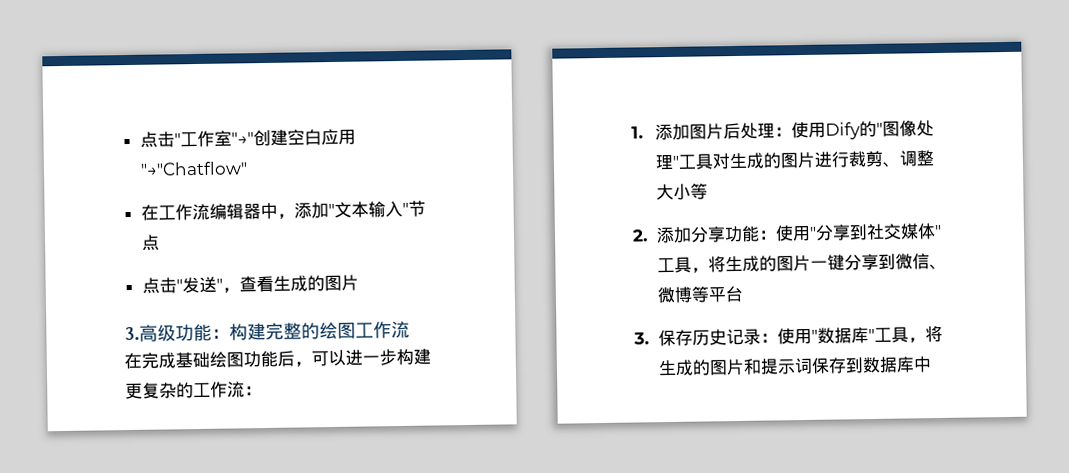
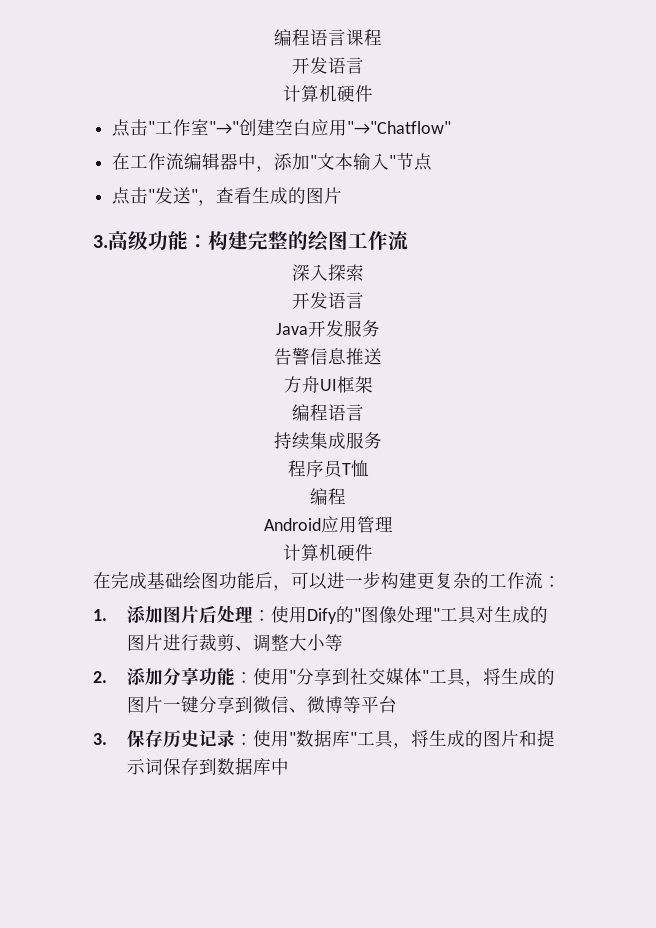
+ 编程语言课程
+ 开发语言
+ 计算机硬件
+ 深入探索
+ 开发语言
+ Java开发服务
+ 告警信息推送
+ 方舟UI框架
+ 编程语言
+ 持续集成服务
+ 程序员T恤
+ 编程
+ Android应用管理
+ 计算机硬件

